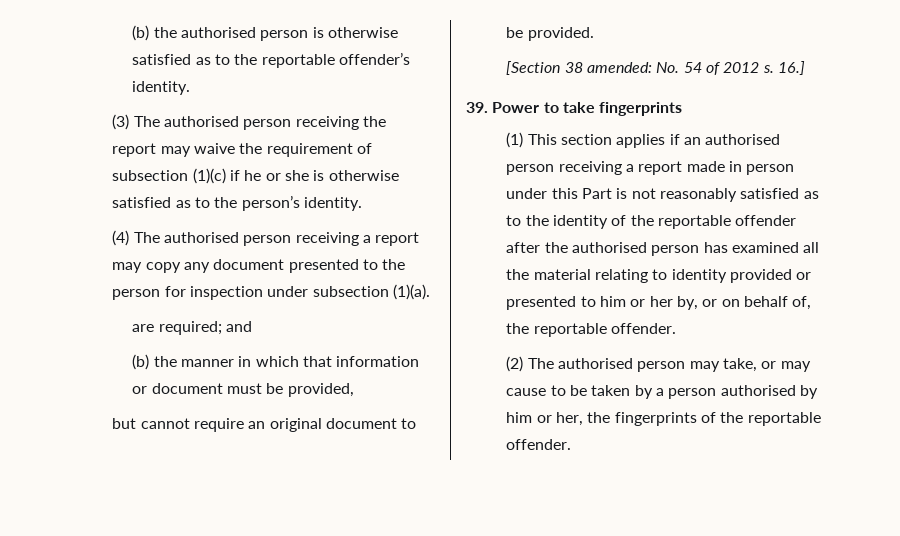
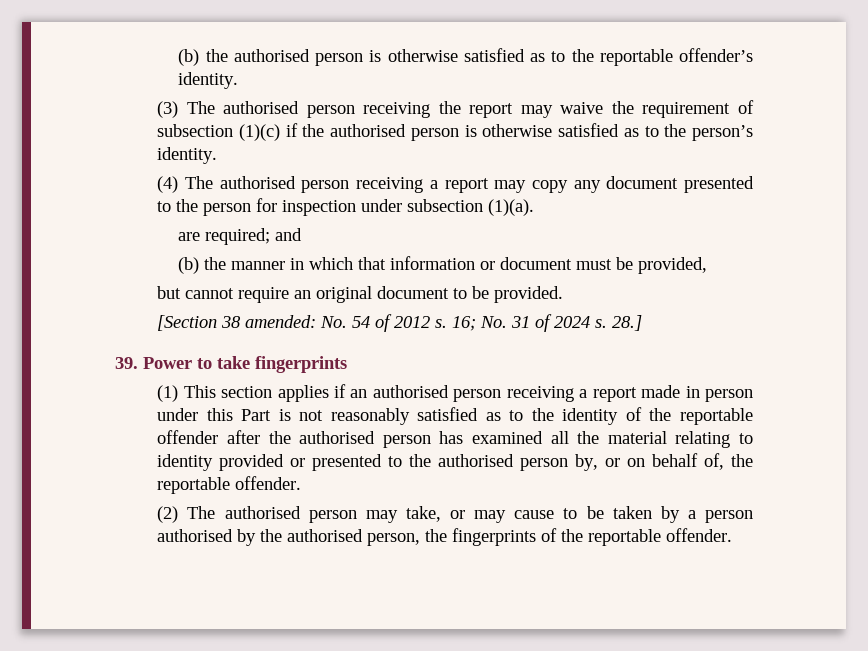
- (3) The authorised person receiving the report may waive the requirement of subsection (1)(c) if he or she is otherwise satisfied as to the person’s identity.
+ (3) The authorised person receiving the report may waive the requirement of subsection (1)(c) if the authorised person is otherwise satisfied as to the person’s identity.
- 16.]
+ 16; No. 31 of 2024 s. 28.]
- (1) This section applies if an authorised person receiving a report made in person under this Part is not reasonably satisfied as to the identity of the reportable offender after the authorised person has examined all the material relating to identity provided or presented to him or her by, or on behalf of, the reportable offender.
+ (1) This section applies if an authorised person receiving a report made in person under this Part is not reasonably satisfied as to the identity of the reportable offender after the authorised person has examined all the material relating to identity provided or presented to the authorised person by, or on behalf of, the reportable offender.
- (2) The authorised person may take, or may cause to be taken by a person authorised by him or her, the fingerprints of the reportable offender.
+ (2) The authorised person may take, or may cause to be taken by a person authorised by the authorised person, the fingerprints of the reportable offender.

